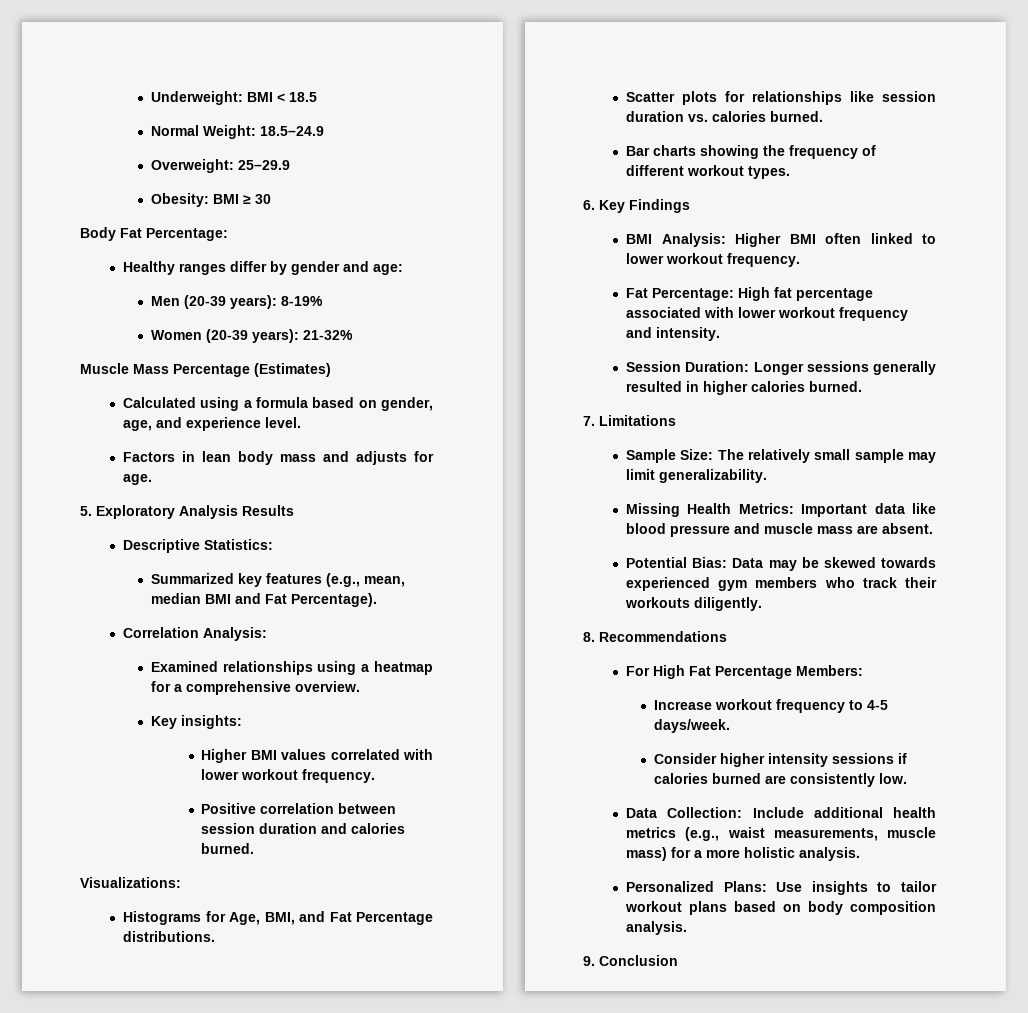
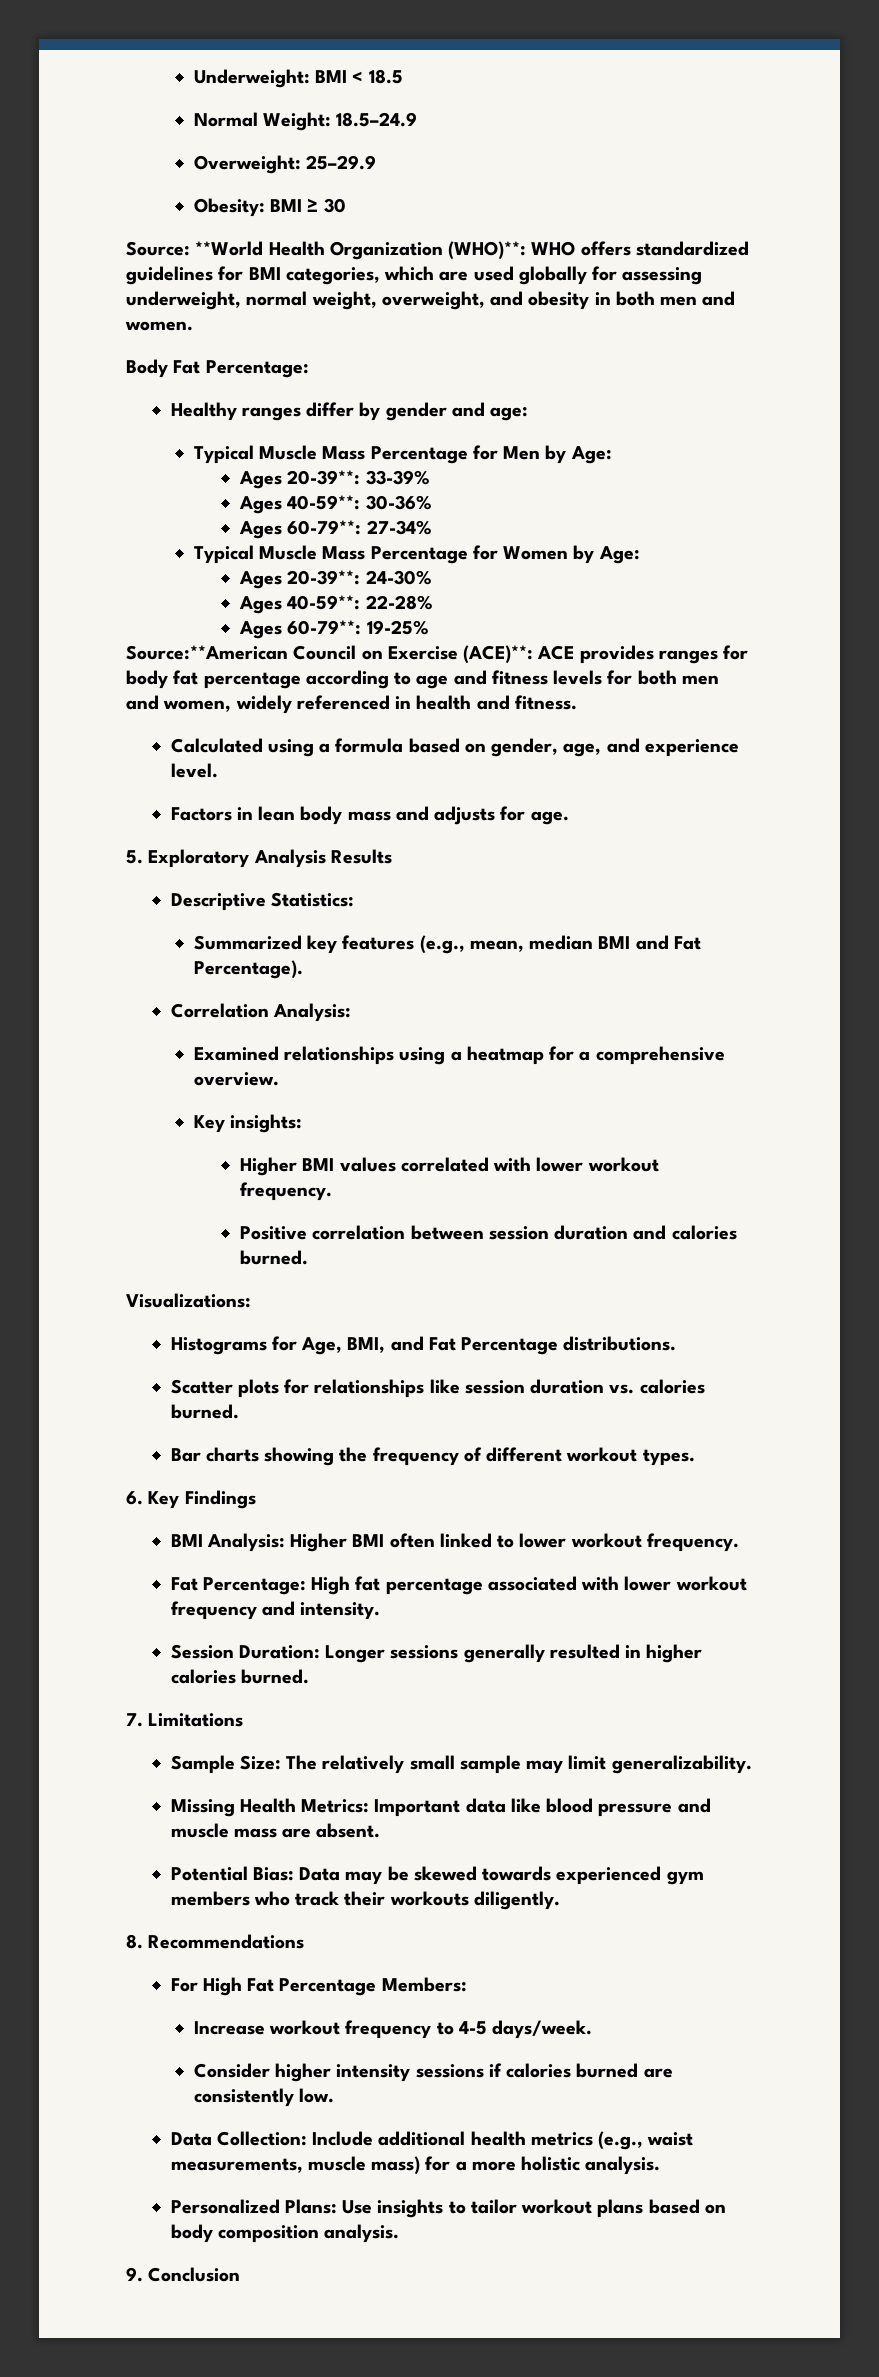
+ Source: **World Health Organization (WHO)**: WHO offers standardized guidelines for BMI categories, which are used globally for assessing underweight, normal weight, overweight, and obesity in both men and women.
- Men (20-39 years): 8-19%
- Women (20-39 years): 21-32%
- Muscle Mass Percentage (Estimates)
+ Typical Muscle Mass Percentage for Men by Age:
+ Ages 20-39**: 33-39%
+ Ages 40-59**: 30-36%
+ Ages 60-79**: 27-34%
+ Typical Muscle Mass Percentage for Women by Age:
+ Ages 20-39**: 24-30%
+ Ages 40-59**: 22-28%
+ Ages 60-79**: 19-25%
+ Source:**American Council on Exercise (ACE)**: ACE provides ranges for body fat percentage according to age and fitness levels for both men and women, widely referenced in health and fitness.

